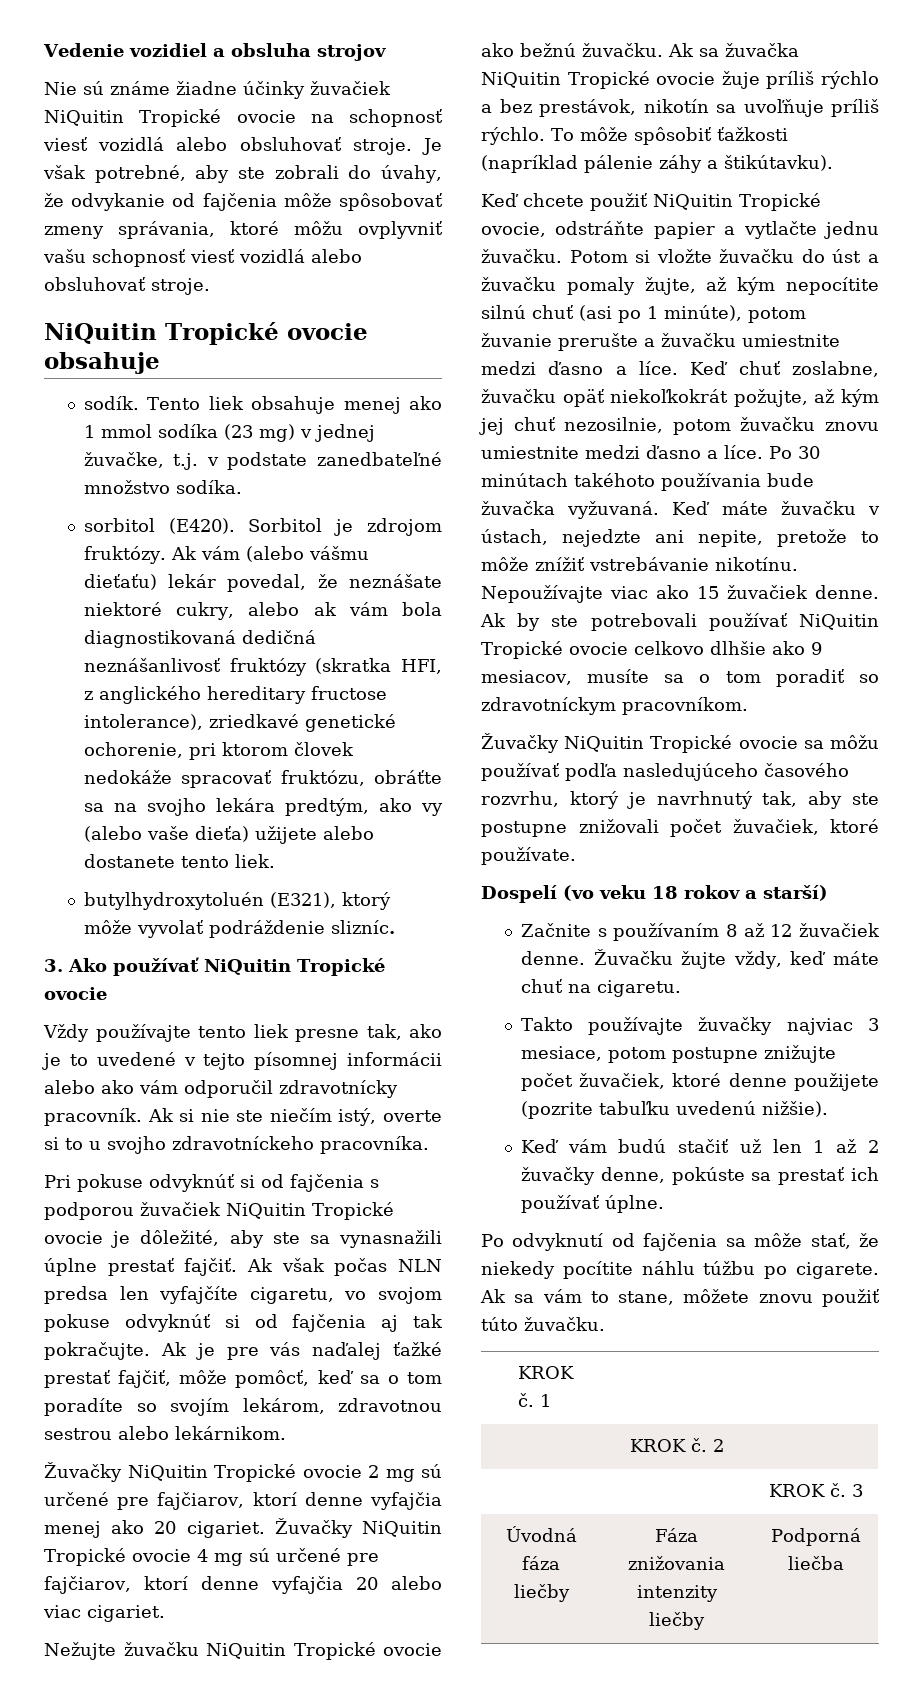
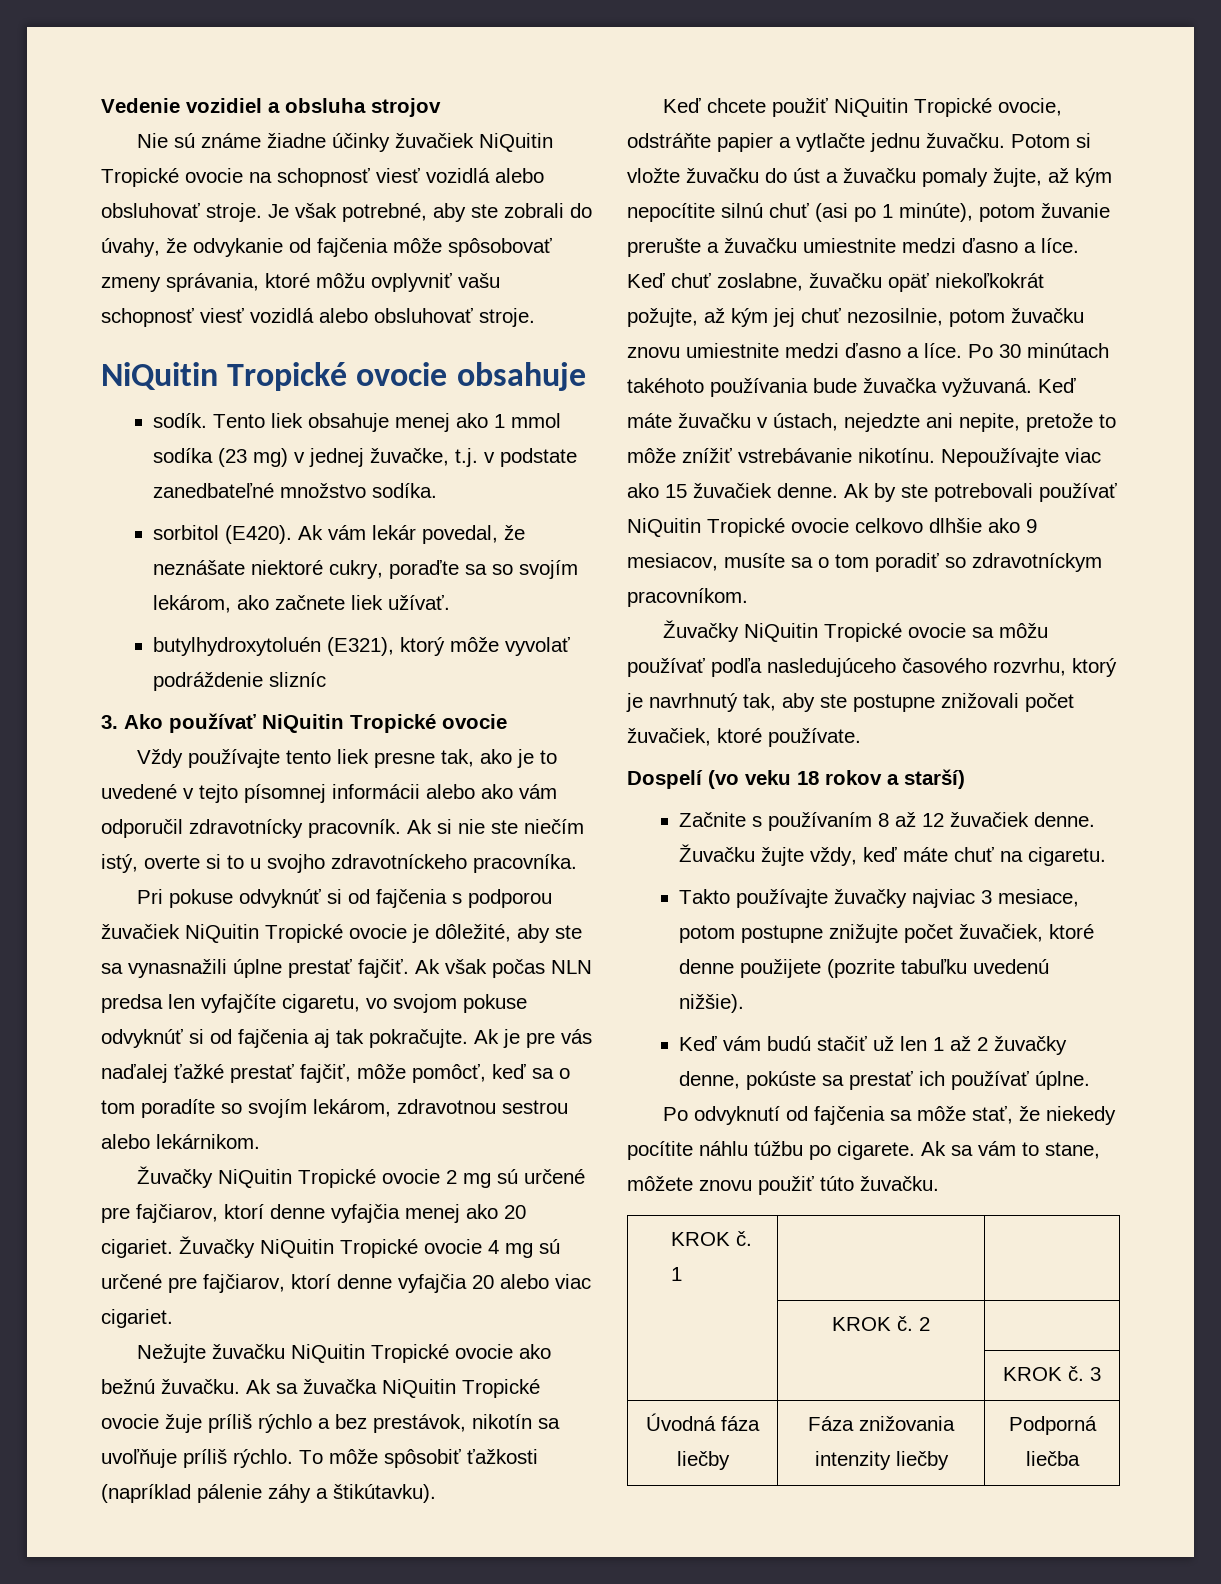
- Sorbitol je zdrojom fruktózy. Ak vám (alebo vášmu dieťaťu) lekár povedal, že neznášate niektoré cukry, alebo ak vám bola diagnostikovaná dedičná neznášanlivosť fruktózy (skratka HFI, z anglického hereditary fructose intolerance), zriedkavé genetické ochorenie, pri ktorom človek nedokáže spracovať fruktózu, obráťte sa na svojho lekára predtým, ako vy (alebo vaše dieťa) užijete alebo dostanete tento liek.
+ Ak vám lekár povedal, že neznášate niektoré cukry, poraďte sa so svojím lekárom, ako začnete liek užívať.
- butylhydroxytoluén (E321), ktorý môže vyvolať podráždenie slizníc.
+ butylhydroxytoluén (E321), ktorý môže vyvolať podráždenie slizníc

